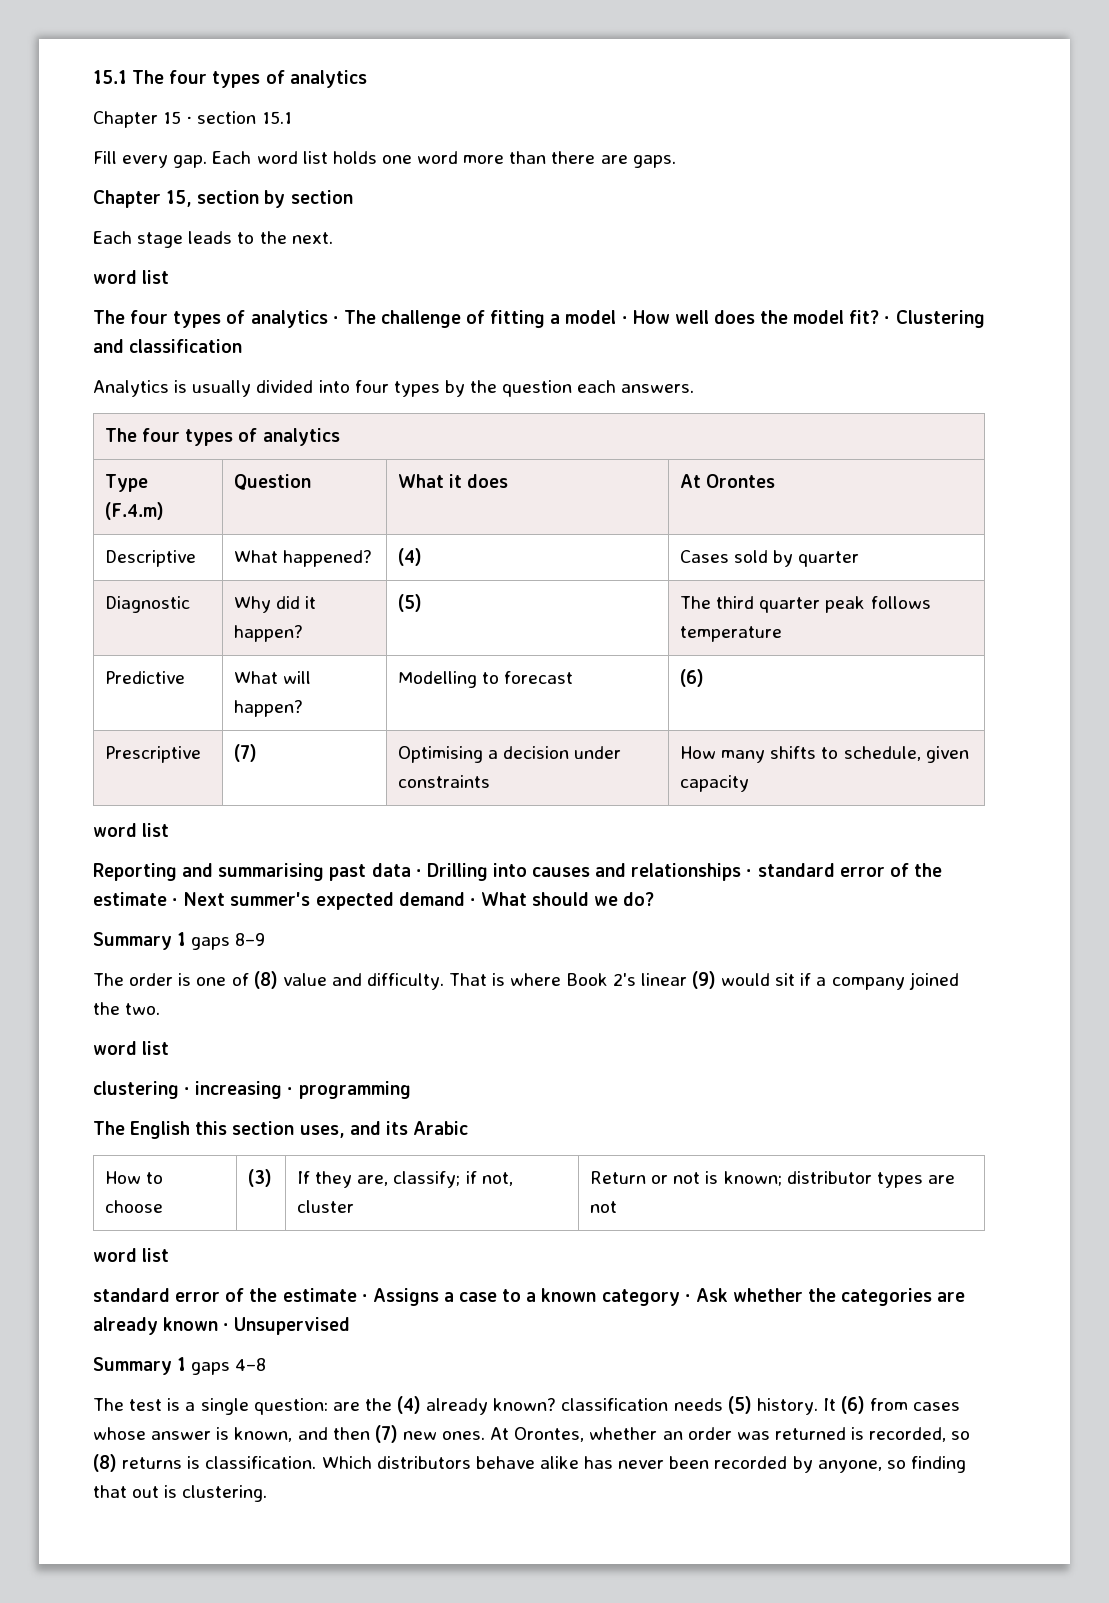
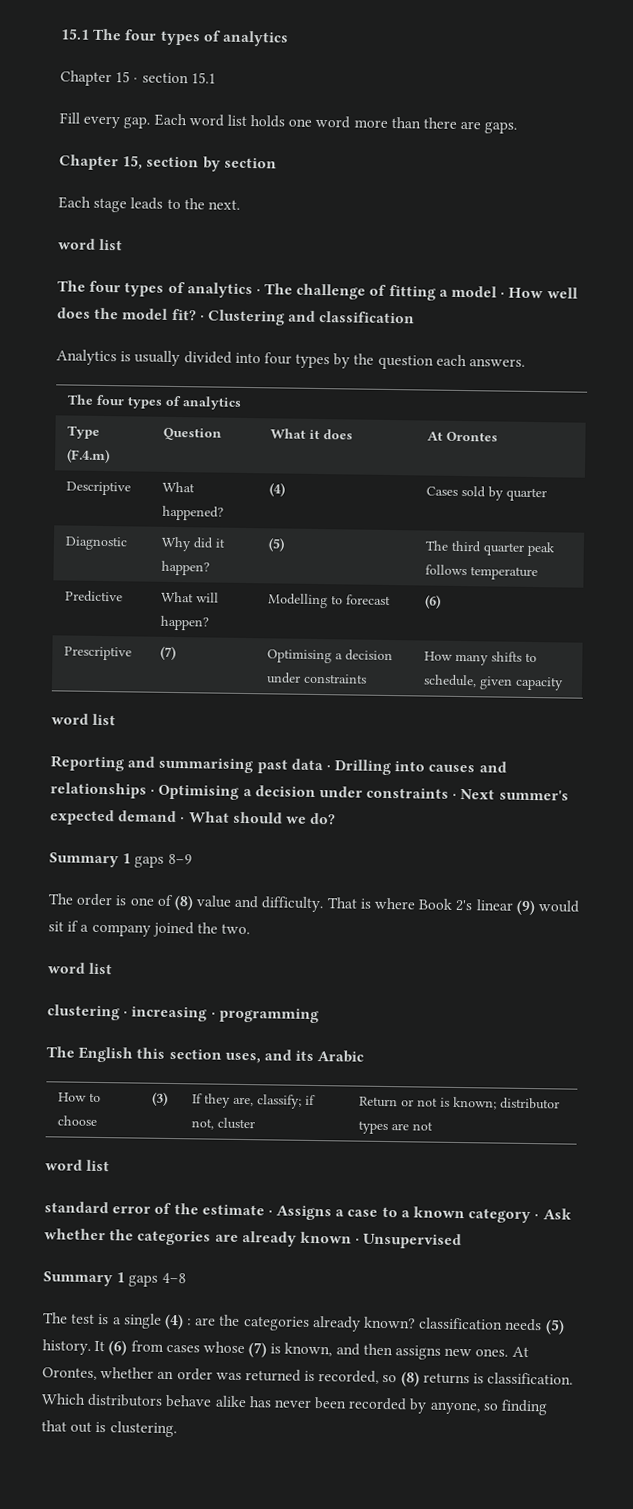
- Reporting and summarising past data · Drilling into causes and relationships · standard error of the estimate · Next summer's expected demand · What should we do?
+ Reporting and summarising past data · Drilling into causes and relationships · Optimising a decision under constraints · Next summer's expected demand · What should we do?
- The test is a single question: are the (4) already known? classification needs (5) history.
+ The test is a single (4) : are the categories already known? classification needs (5) history.
- It (6) from cases whose answer is known, and then (7) new ones.
+ It (6) from cases whose (7) is known, and then assigns new ones.

